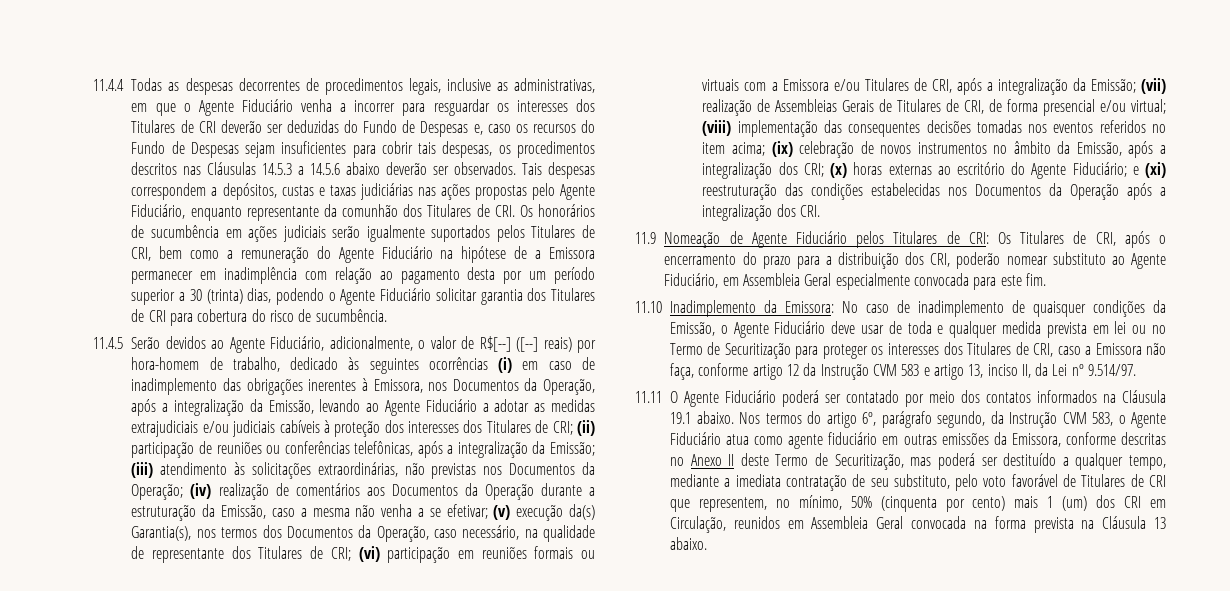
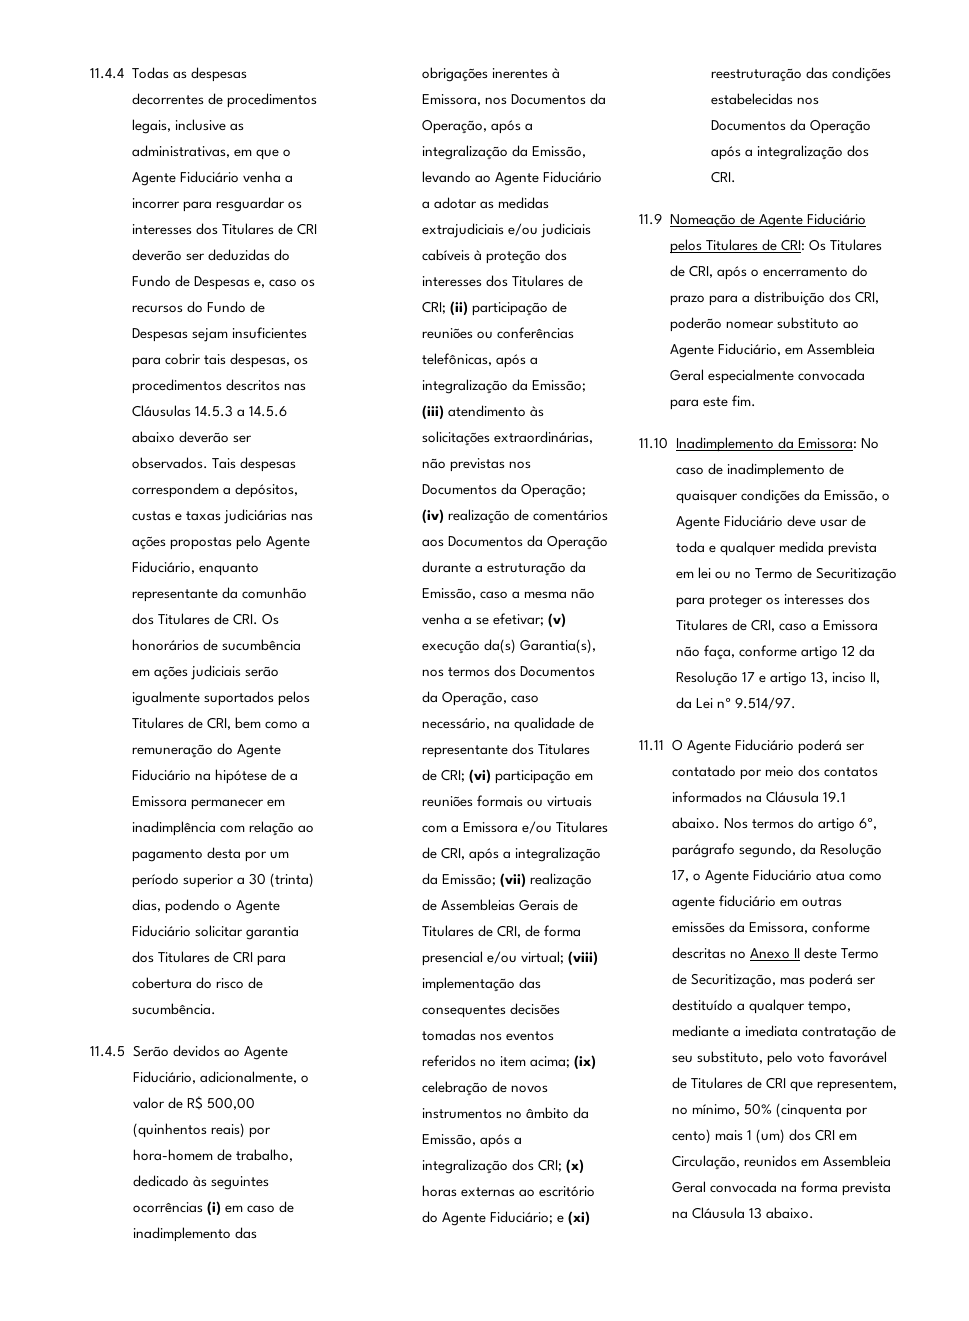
- 11.4.5 Serão devidos ao Agente Fiduciário, adicionalmente, o valor de R$[--] ([--] reais) por hora-homem de trabalho, dedicado às seguintes ocorrências (i) em caso de inadimplemento das obrigações inerentes à Emissora, nos Documentos da Operação, após a integralização da Emissão, levando ao Agente Fiduciário a adotar as medidas extrajudiciais e/ou judiciais cabíveis à proteção dos interesses dos Titulares de CRI;
+ 11.4.5 Serão devidos ao Agente Fiduciário, adicionalmente, o valor de R$ 500,00 (quinhentos reais) por hora-homem de trabalho, dedicado às seguintes ocorrências (i) em caso de inadimplemento das obrigações inerentes à Emissora, nos Documentos da Operação, após a integralização da Emissão, levando ao Agente Fiduciário a adotar as medidas extrajudiciais e/ou judiciais cabíveis à proteção dos interesses dos Titulares de CRI;
- 11.10 Inadimplemento da Emissora: No caso de inadimplemento de quaisquer condições da Emissão, o Agente Fiduciário deve usar de toda e qualquer medida prevista em lei ou no Termo de Securitização para proteger os interesses dos Titulares de CRI, caso a Emissora não faça, conforme artigo 12 da Instrução CVM 583 e artigo 13, inciso II, da Lei nº 9.514/97.
+ 11.10 Inadimplemento da Emissora: No caso de inadimplemento de quaisquer condições da Emissão, o Agente Fiduciário deve usar de toda e qualquer medida prevista em lei ou no Termo de Securitização para proteger os interesses dos Titulares de CRI, caso a Emissora não faça, conforme artigo 12 da Resolução 17 e artigo 13, inciso II, da Lei nº 9.514/97.
- Nos termos do artigo 6º, parágrafo segundo, da Instrução CVM 583, o Agente Fiduciário atua como agente fiduciário em outras emissões da Emissora, conforme descritas no Anexo II deste Termo de Securitização, mas poderá ser destituído a qualquer tempo, mediante a imediata contratação de seu substituto, pelo voto favorável de Titulares de CRI que representem, no mínimo, 50% (cinquenta por cento) mais 1 (um) dos CRI em Circulação, reunidos em Assembleia Geral convocada na forma prevista na Cláusula 13 abaixo.
+ Nos termos do artigo 6º, parágrafo segundo, da Resolução 17, o Agente Fiduciário atua como agente fiduciário em outras emissões da Emissora, conforme descritas no Anexo II deste Termo de Securitização, mas poderá ser destituído a qualquer tempo, mediante a imediata contratação de seu substituto, pelo voto favorável de Titulares de CRI que representem, no mínimo, 50% (cinquenta por cento) mais 1 (um) dos CRI em Circulação, reunidos em Assembleia Geral convocada na forma prevista na Cláusula 13 abaixo.

